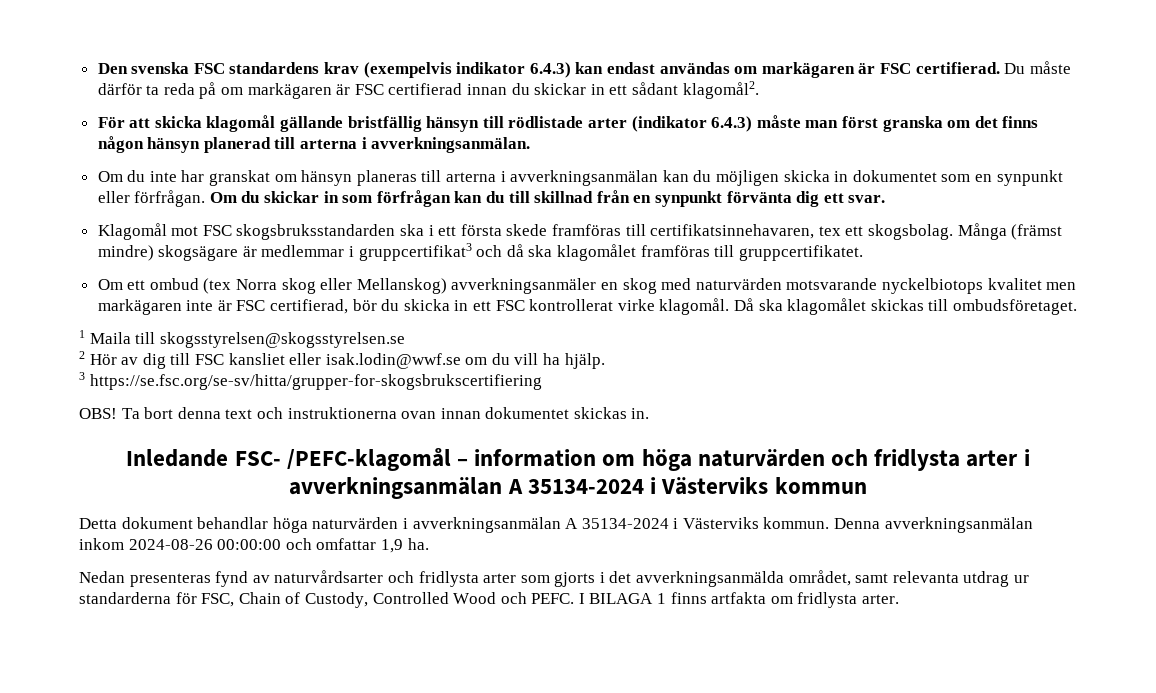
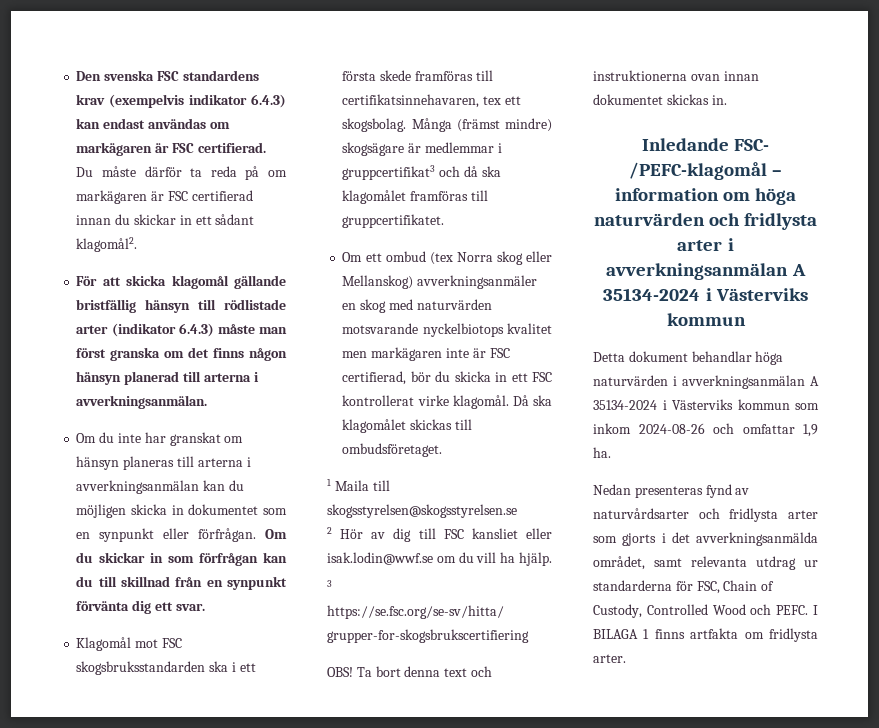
- Detta dokument behandlar höga naturvärden i avverkningsanmälan A 35134-2024 i Västerviks kommun. Denna avverkningsanmälan inkom 2024-08-26 00:00:00 och omfattar 1,9 ha.
+ Detta dokument behandlar höga naturvärden i avverkningsanmälan A 35134-2024 i Västerviks kommun som inkom 2024-08-26 och omfattar 1,9 ha.

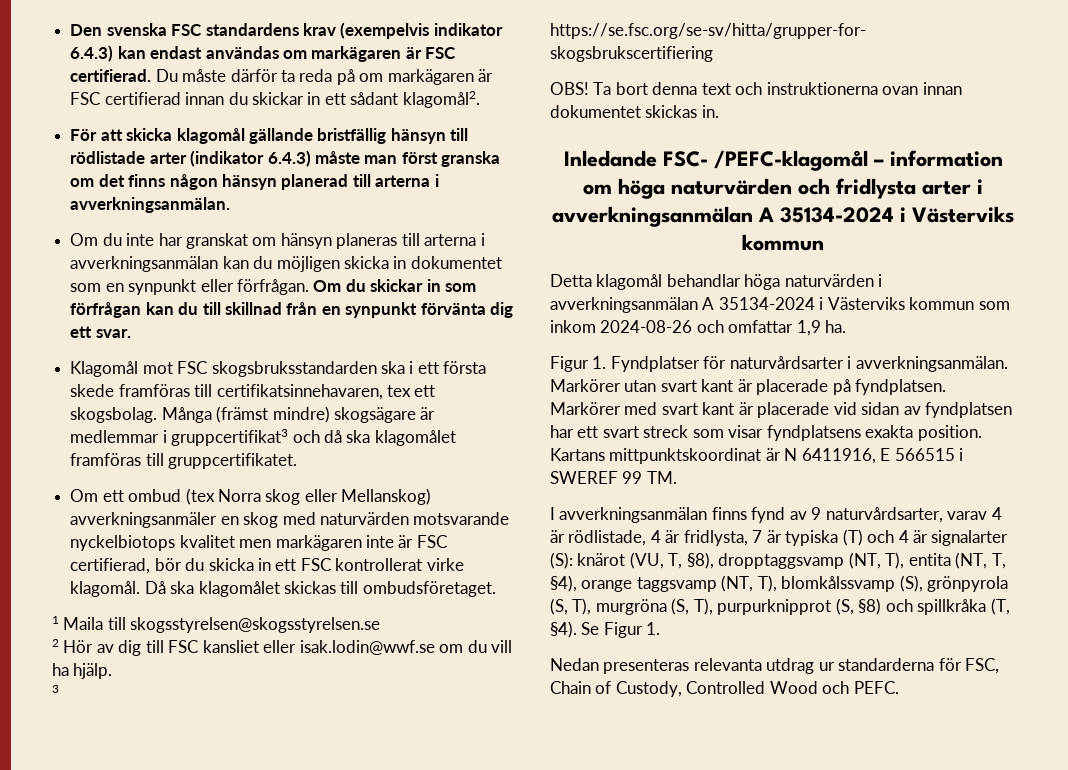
- Detta dokument behandlar höga naturvärden i avverkningsanmälan A 35134-2024 i Västerviks kommun som inkom 2024-08-26 och omfattar 1,9 ha.
+ Detta klagomål behandlar höga naturvärden i avverkningsanmälan A 35134-2024 i Västerviks kommun som inkom 2024-08-26 och omfattar 1,9 ha.
- Nedan presenteras fynd av naturvårdsarter och fridlysta arter som gjorts i det avverkningsanmälda området, samt relevanta utdrag ur standarderna för FSC, Chain of Custody, Controlled Wood och PEFC. I BILAGA 1 finns artfakta om fridlysta arter.
+ Figur 1. Fyndplatser för naturvårdsarter i avverkningsanmälan. Markörer utan svart kant är placerade på fyndplatsen. Markörer med svart kant är placerade vid sidan av fyndplatsen har ett svart streck som visar fyndplatsens exakta position. Kartans mittpunktskoordinat är N 6411916, E 566515 i SWEREF 99 TM.
+ I avverkningsanmälan finns fynd av 9 naturvårdsarter, varav 4 är rödlistade, 4 är fridlysta, 7 är typiska (T) och 4 är signalarter (S): knärot (VU, T, §8), dropptaggsvamp (NT, T), entita (NT, T, §4), orange taggsvamp (NT, T), blomkålssvamp (S), grönpyrola (S, T), murgröna (S, T), purpurknipprot (S, §8) och spillkråka (T, §4). Se Figur 1.
+ Nedan presenteras relevanta utdrag ur standarderna för FSC, Chain of Custody, Controlled Wood och PEFC.

